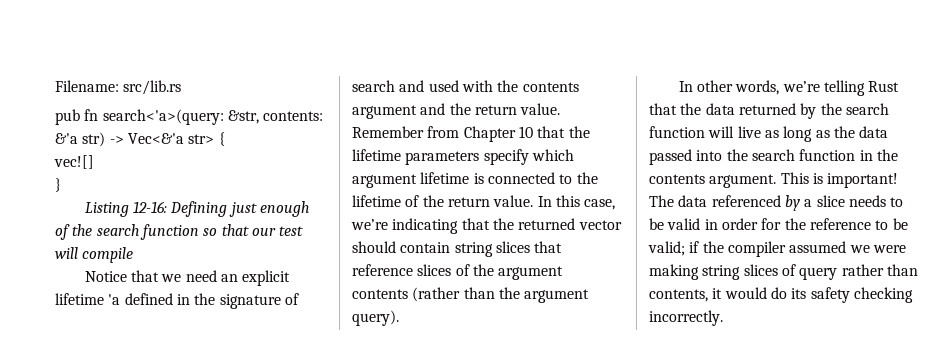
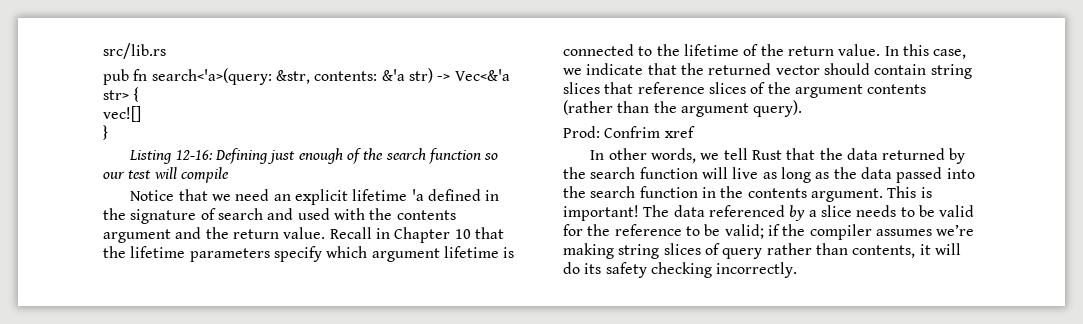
- Filename: src/lib.rs
+ src/lib.rs
- Listing 12-16: Defining just enough of the search function so that our test will compile
+ Listing 12-16: Defining just enough of the search function so our test will compile
- Remember from Chapter 10 that the lifetime parameters specify which argument lifetime is connected to the lifetime of the return value.
+ Recall in Chapter 10 that the lifetime parameters specify which argument lifetime is connected to the lifetime of the return value.
- In this case, we’re indicating that the returned vector should contain string slices that reference slices of the argument contents (rather than the argument query).
+ In this case, we indicate that the returned vector should contain string slices that reference slices of the argument contents (rather than the argument query).
+ Prod: Confrim xref
- In other words, we’re telling Rust that the data returned by the search function will live as long as the data passed into the search function in the contents argument.
+ In other words, we tell Rust that the data returned by the search function will live as long as the data passed into the search function in the contents argument.
- The data referenced by a slice needs to be valid in order for the reference to be valid; if the compiler assumed we were making string slices of query rather than contents, it would do its safety checking incorrectly.
+ The data referenced by a slice needs to be valid for the reference to be valid; if the compiler assumes we’re making string slices of query rather than contents, it will do its safety checking incorrectly.

